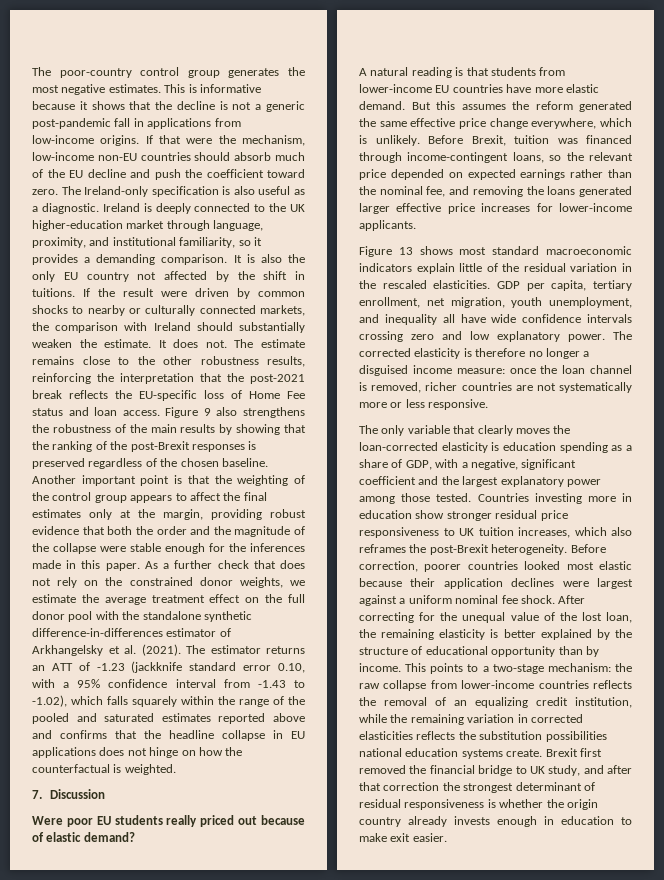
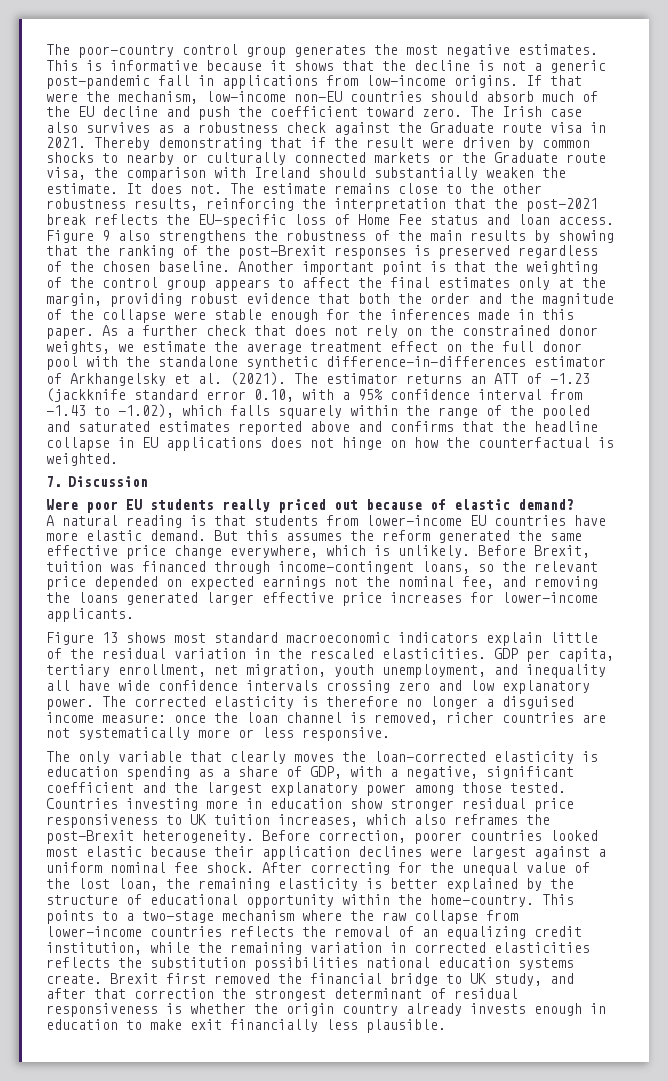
- The Ireland-only specification is also useful as a diagnostic. Ireland is deeply connected to the UK higher-education market through language, proximity, and institutional familiarity, so it provides a demanding comparison. It is also the only EU country not affected by the shift in tuitions. If the result were driven by common shocks to nearby or culturally connected markets, the comparison with Ireland should substantially weaken the estimate.
+ The Irish case also survives as a robustness check against the Graduate route visa in 2021. Thereby demonstrating that if the result were driven by common shocks to nearby or culturally connected markets or the Graduate route visa, the comparison with Ireland should substantially weaken the estimate.
- Before Brexit, tuition was financed through income-contingent loans, so the relevant price depended on expected earnings rather than the nominal fee, and removing the loans generated larger effective price increases for lower-income applicants.
+ Before Brexit, tuition was financed through income-contingent loans, so the relevant price depended on expected earnings not the nominal fee, and removing the loans generated larger effective price increases for lower-income applicants.
- After correcting for the unequal value of the lost loan, the remaining elasticity is better explained by the structure of educational opportunity than by income.
+ After correcting for the unequal value of the lost loan, the remaining elasticity is better explained by the structure of educational opportunity within the home-country.
- This points to a two-stage mechanism: the raw collapse from lower-income countries reflects the removal of an equalizing credit institution, while the remaining variation in corrected elasticities reflects the substitution possibilities national education systems create.
+ This points to a two-stage mechanism where the raw collapse from lower-income countries reflects the removal of an equalizing credit institution, while the remaining variation in corrected elasticities reflects the substitution possibilities national education systems create.
- Brexit first removed the financial bridge to UK study, and after that correction the strongest determinant of residual responsiveness is whether the origin country already invests enough in education to make exit easier.
+ Brexit first removed the financial bridge to UK study, and after that correction the strongest determinant of residual responsiveness is whether the origin country already invests enough in education to make exit financially less plausible.

